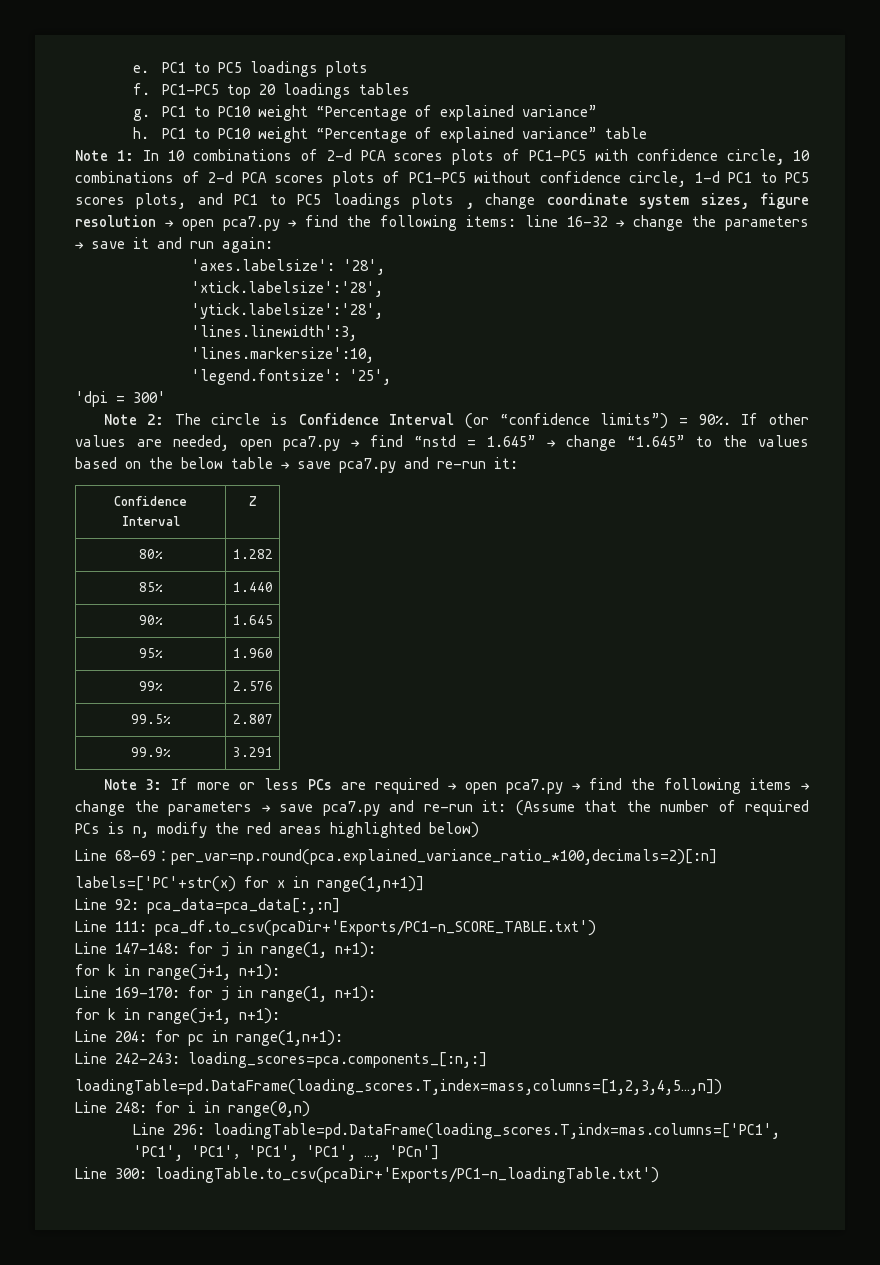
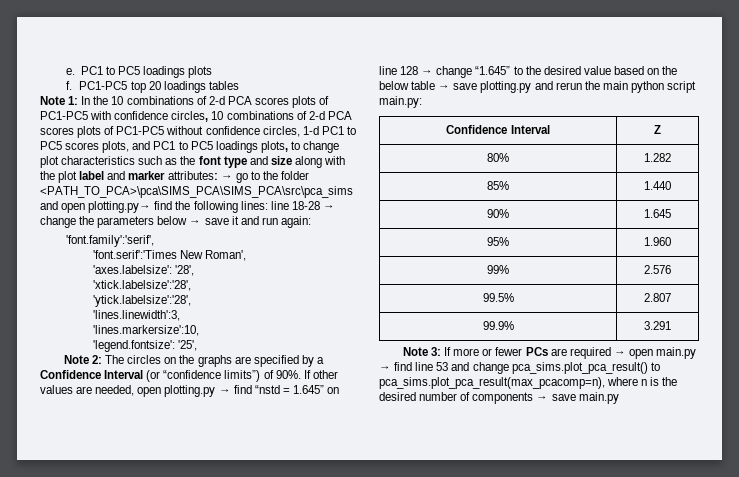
- g. PC1 to PC10 weight “Percentage of explained variance”
- h. PC1 to PC10 weight “Percentage of explained variance” table
- Note 1: In 10 combinations of 2-d PCA scores plots of PC1-PC5 with confidence circle, 10 combinations of 2-d PCA scores plots of PC1-PC5 without confidence circle, 1-d PC1 to PC5 scores plots, and PC1 to PC5 loadings plots , change coordinate system sizes, figure resolution → open pca7.py → find the following items: line 16-32 → change the parameters → save it and run again:
+ Note 1: In the 10 combinations of 2-d PCA scores plots of PC1-PC5 with confidence circles, 10 combinations of 2-d PCA scores plots of PC1-PC5 without confidence circles, 1-d PC1 to PC5 scores plots, and PC1 to PC5 loadings plots, to change plot characteristics such as the font type and size along with the plot label and marker attributes: → go to the folder <PATH_TO_PCA>\pca\SIMS_PCA\SIMS_PCA\src\pca_sims and open plotting.py→ find the following lines: line 18-28 → change the parameters below → save it and run again:
+ 'font.family':'serif',
+ 'font.serif':'Times New Roman',
- 'dpi = 300'
- Note 2: The circle is Confidence Interval (or “confidence limits”) = 90%.
+ Note 2: The circles on the graphs are specified by a Confidence Interval (or “confidence limits”) of 90%.
- If other values are needed, open pca7.py → find “nstd = 1.645” → change “1.645” to the values based on the below table → save pca7.py and re-run it:
+ If other values are needed, open plotting.py → find “nstd = 1.645” on line 128 → change “1.645” to the desired value based on the below table → save plotting.py and rerun the main python script main.py:
- Note 3: If more or less PCs are required → open pca7.py → find the following items → change the parameters → save pca7.py and re-run it: (Assume that the number of required PCs is n, modify the red areas highlighted below)
- Line 68-69：per_var=np.round(pca.explained_variance_ratio_*100,decimals=2)[:n]
- labels=['PC'+str(x) for x in range(1,n+1)]
- Line 92: pca_data=pca_data[:,:n]
- Line 111: pca_df.to_csv(pcaDir+'Exports/PC1-n_SCORE_TABLE.txt')
- Line 147-148: for j in range(1, n+1):
- for k in range(j+1, n+1):
- Line 169-170: for j in range(1, n+1):
- for k in range(j+1, n+1):
- Line 204: for pc in range(1,n+1):
- Line 242-243: loading_scores=pca.components_[:n,:]
- loadingTable=pd.DataFrame(loading_scores.T,index=mass,columns=[1,2,3,4,5…,n])
- Line 248: for i in range(0,n)
- Line 296: loadingTable=pd.DataFrame(loading_scores.T,indx=mas.columns=['PC1', 'PC1', 'PC1'，'PC1', 'PC1', …, 'PCn']
- Line 300: loadingTable.to_csv(pcaDir+'Exports/PC1-n_loadingTable.txt')
+ Note 3: If more or fewer PCs are required → open main.py → find line 53 and change pca_sims.plot_pca_result() to pca_sims.plot_pca_result(max_pcacomp=n), where n is the desired number of components → save main.py

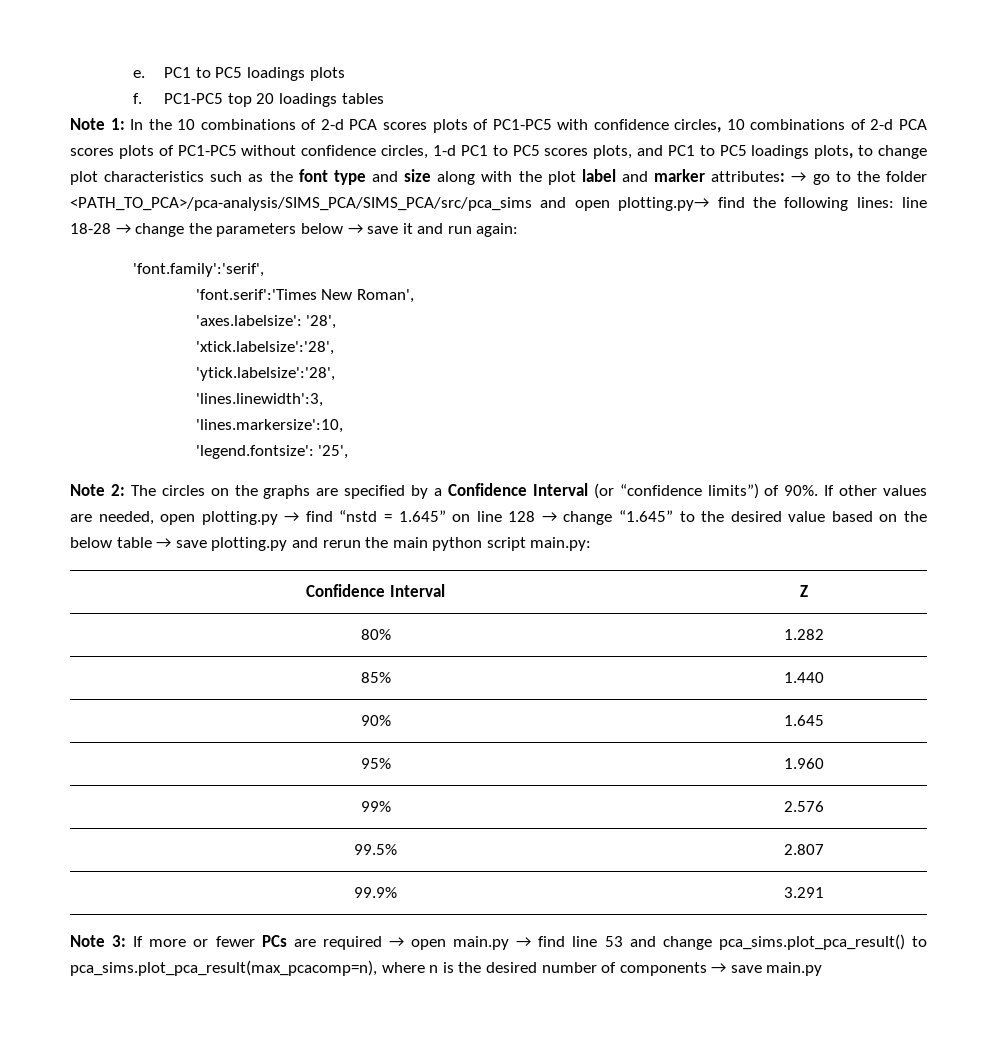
- → go to the folder <PATH_TO_PCA>\pca\SIMS_PCA\SIMS_PCA\src\pca_sims and open plotting.py→ find the following lines:
+ → go to the folder <PATH_TO_PCA>/pca-analysis/SIMS_PCA/SIMS_PCA/src/pca_sims and open plotting.py→ find the following lines:

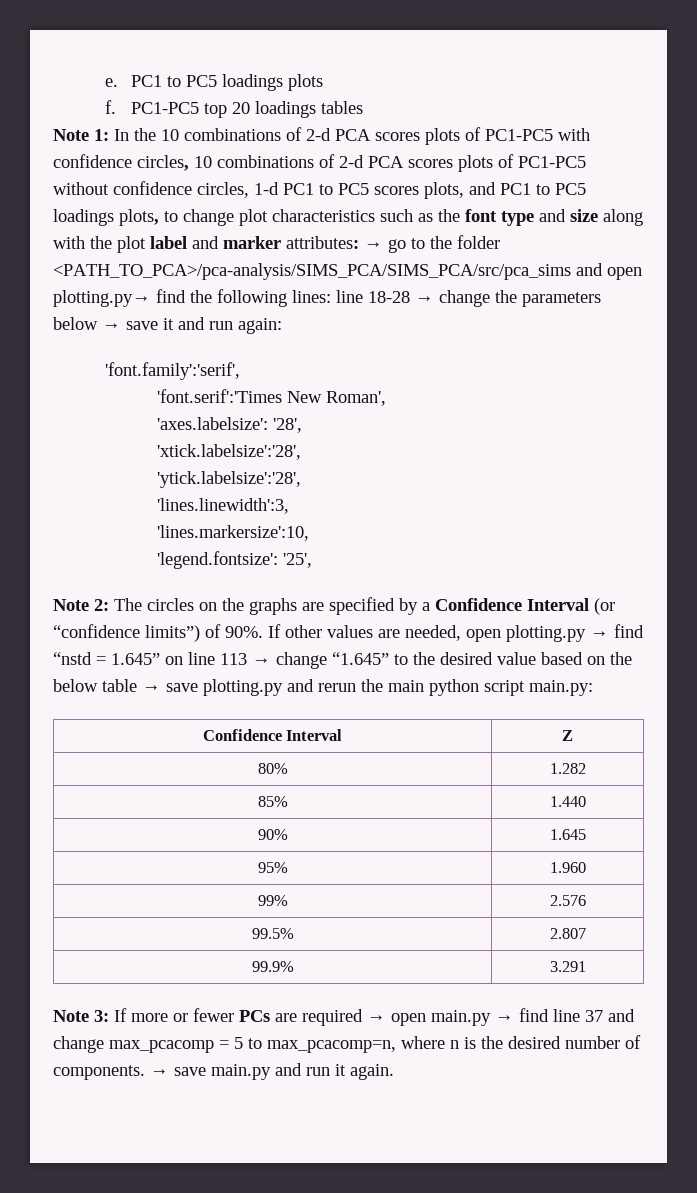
- If other values are needed, open plotting.py → find “nstd = 1.645” on line 128 → change “1.645” to the desired value based on the below table → save plotting.py and rerun the main python script main.py:
+ If other values are needed, open plotting.py → find “nstd = 1.645” on line 113 → change “1.645” to the desired value based on the below table → save plotting.py and rerun the main python script main.py:
- Note 3: If more or fewer PCs are required → open main.py → find line 53 and change pca_sims.plot_pca_result() to pca_sims.plot_pca_result(max_pcacomp=n), where n is the desired number of components → save main.py
+ Note 3: If more or fewer PCs are required → open main.py → find line 37 and change max_pcacomp = 5 to max_pcacomp=n, where n is the desired number of components. → save main.py and run it again.

